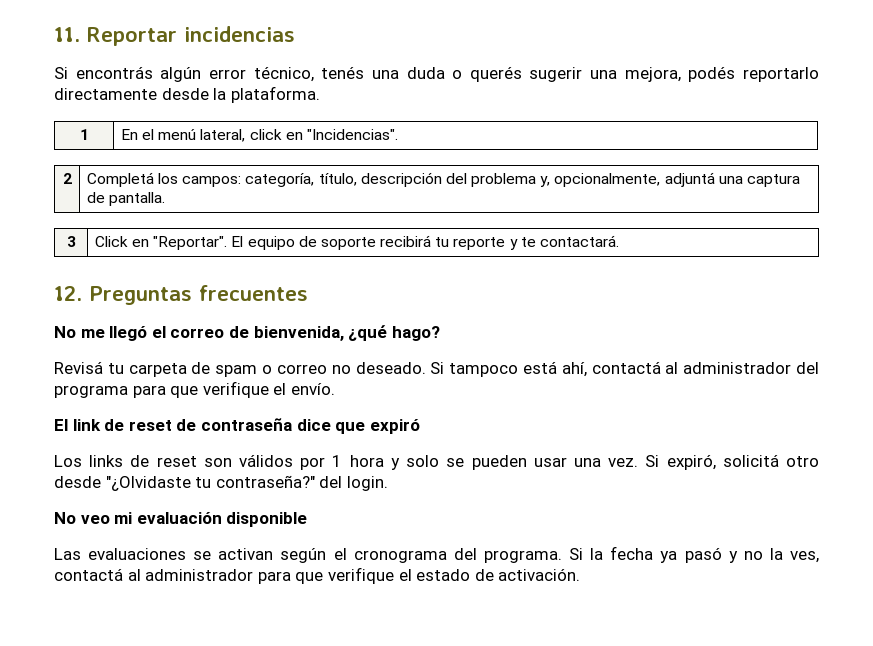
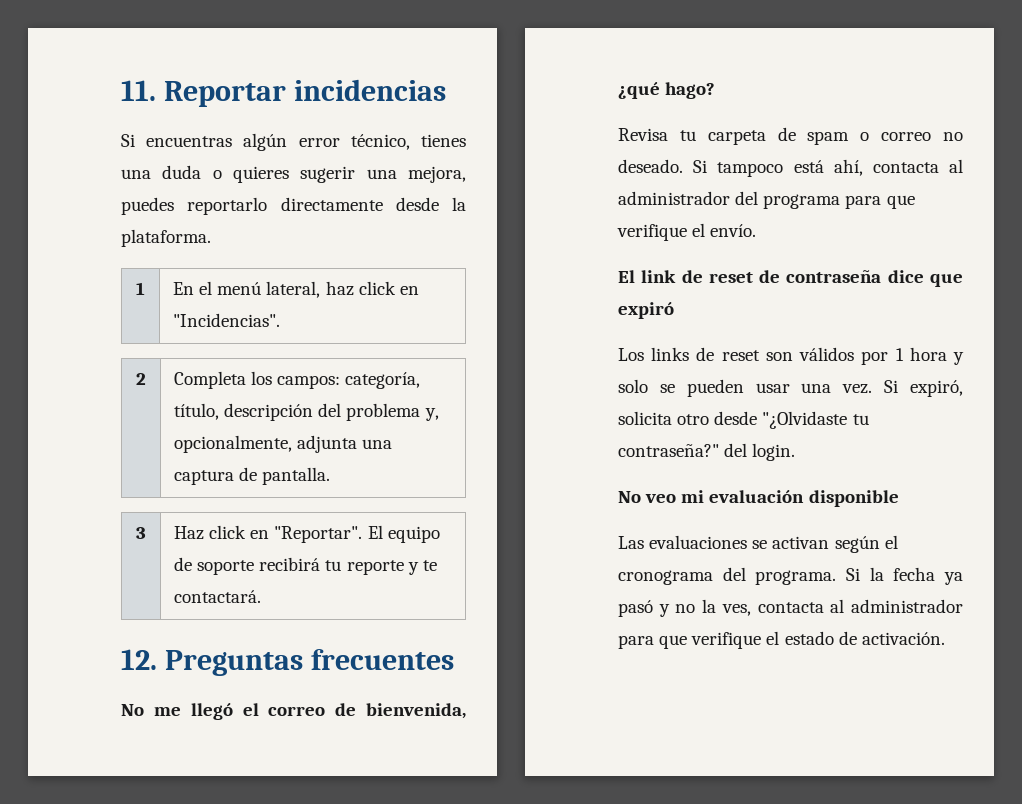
- Si encontrás algún error técnico, tenés una duda o querés sugerir una mejora, podés reportarlo directamente desde la plataforma.
+ Si encuentras algún error técnico, tienes una duda o quieres sugerir una mejora, puedes reportarlo directamente desde la plataforma.
- 1 | En el menú lateral, click en "Incidencias".
+ 1 | En el menú lateral, haz click en "Incidencias".
- 2 | Completá los campos: categoría, título, descripción del problema y, opcionalmente, adjuntá una captura de pantalla.
+ 2 | Completa los campos: categoría, título, descripción del problema y, opcionalmente, adjunta una captura de pantalla.
- 3 | Click en "Reportar". El equipo de soporte recibirá tu reporte y te contactará.
+ 3 | Haz click en "Reportar". El equipo de soporte recibirá tu reporte y te contactará.
- Revisá tu carpeta de spam o correo no deseado.
+ Revisa tu carpeta de spam o correo no deseado.
- Si tampoco está ahí, contactá al administrador del programa para que verifique el envío.
+ Si tampoco está ahí, contacta al administrador del programa para que verifique el envío.
- Si expiró, solicitá otro desde "¿Olvidaste tu contraseña?" del login.
+ Si expiró, solicita otro desde "¿Olvidaste tu contraseña?" del login.
- Si la fecha ya pasó y no la ves, contactá al administrador para que verifique el estado de activación.
+ Si la fecha ya pasó y no la ves, contacta al administrador para que verifique el estado de activación.

